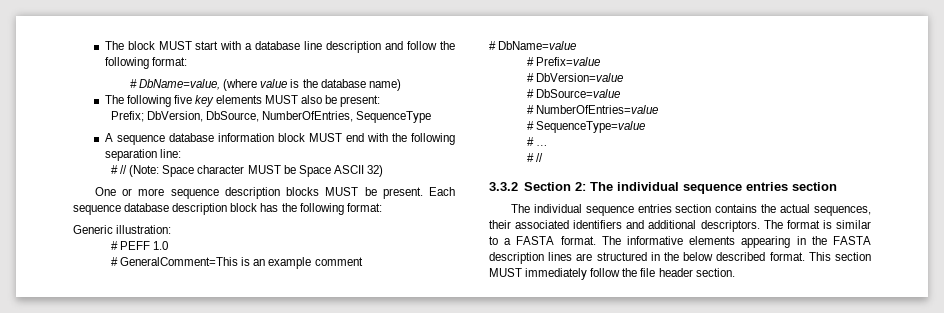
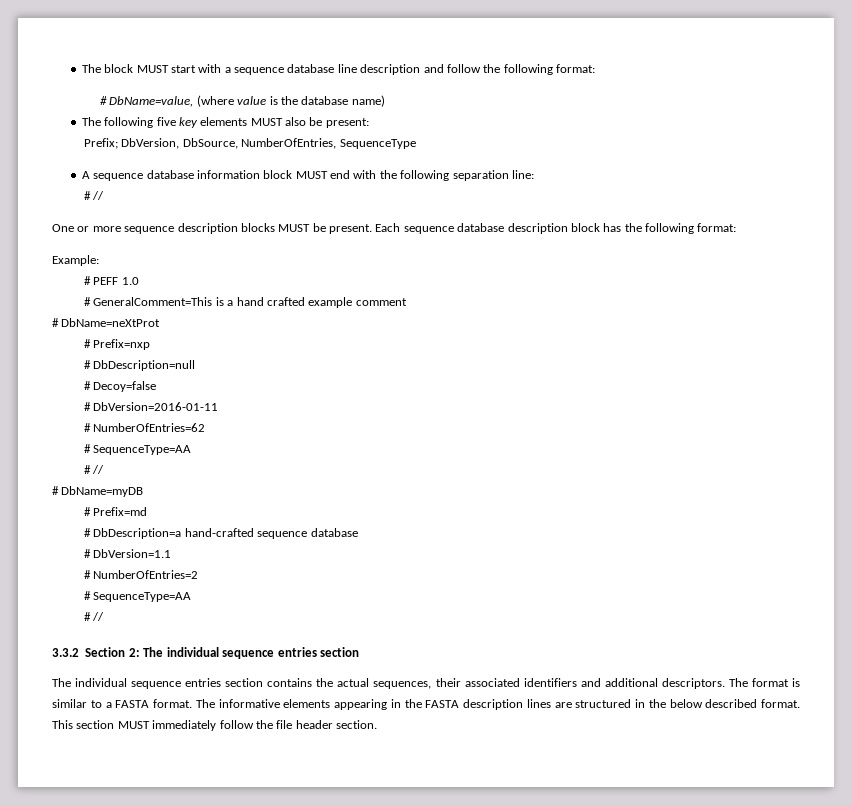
- The block MUST start with a database line description and follow the following format:
+ The block MUST start with a sequence database line description and follow the following format:
  A sequence database information block MUST end with the following separation line:
- # // (Note: Space character MUST be Space ASCII 32)
+ # //
- Generic illustration:
+ Example:
- # GeneralComment=This is an example comment
+ # GeneralComment=This is a hand crafted example comment
- # DbName=value
- # Prefix=value
- # DbVersion=value
- # DbSource=value
- # NumberOfEntries=value
- # SequenceType=value
- # …
+ # DbName=neXtProt
+ # Prefix=nxp
+ # DbDescription=null
+ # Decoy=false
+ # DbVersion=2016-01-11
+ # NumberOfEntries=62
+ # SequenceType=AA
+ # //
+ # DbName=myDB
+ # Prefix=md
+ # DbDescription=a hand-crafted sequence database
+ # DbVersion=1.1
+ # NumberOfEntries=2
+ # SequenceType=AA

